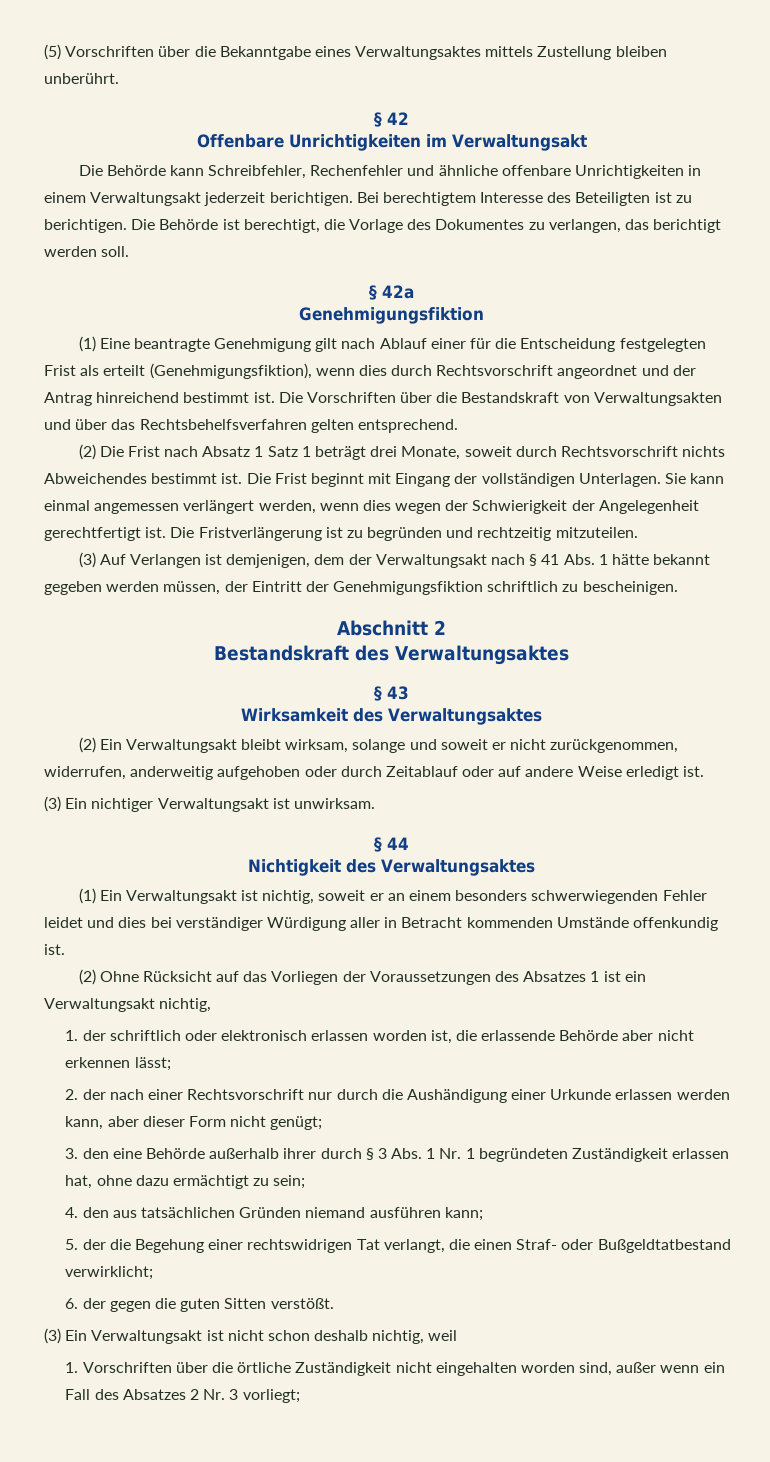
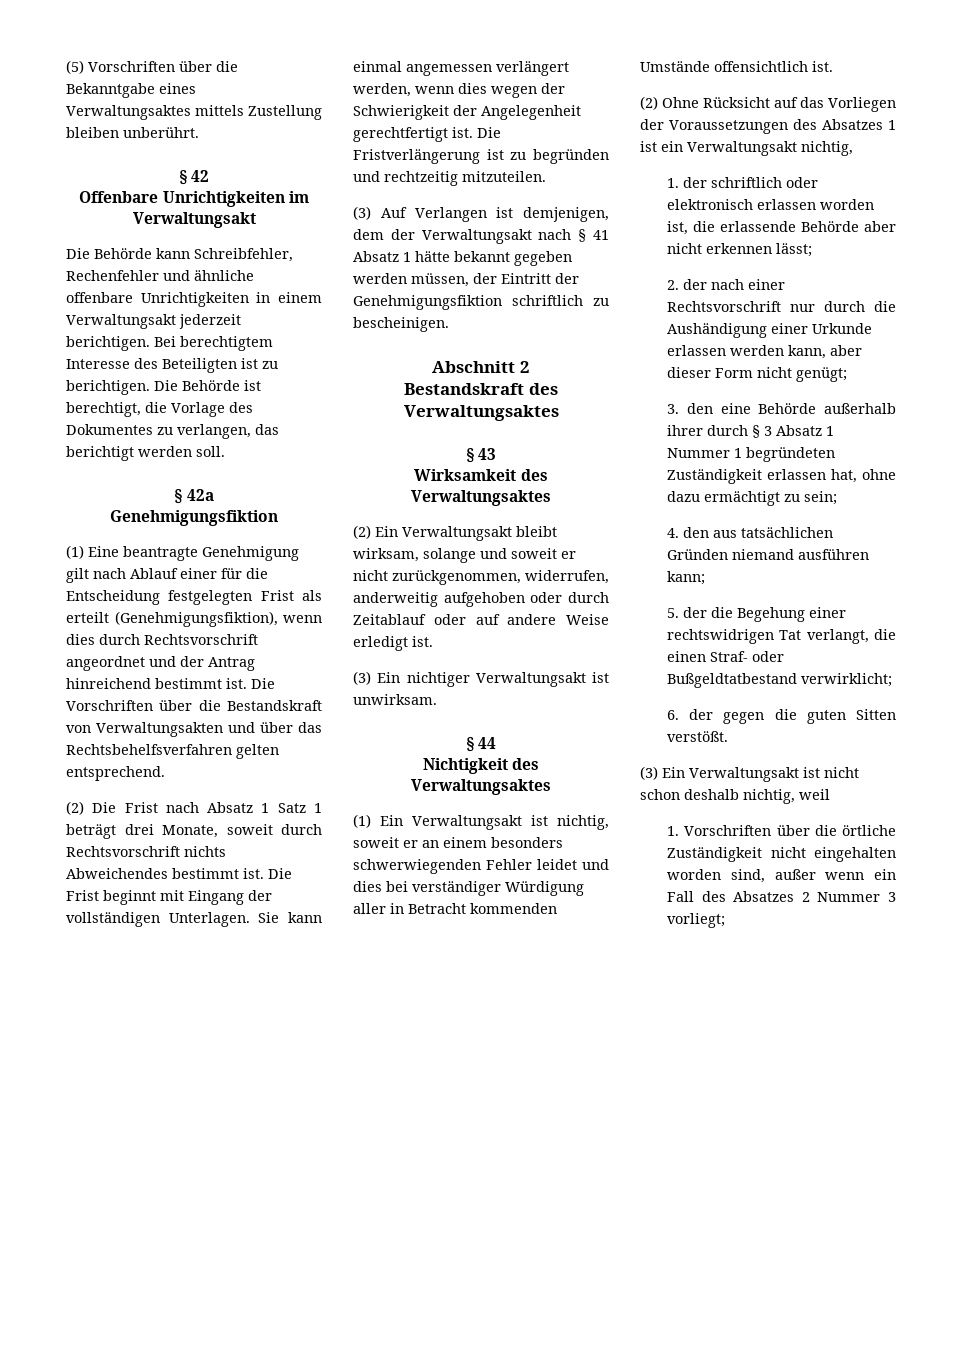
- (3) Auf Verlangen ist demjenigen, dem der Verwaltungsakt nach § 41 Abs. 1 hätte bekannt gegeben werden müssen, der Eintritt der Genehmigungsfiktion schriftlich zu bescheinigen.
+ (3) Auf Verlangen ist demjenigen, dem der Verwaltungsakt nach § 41 Absatz 1 hätte bekannt gegeben werden müssen, der Eintritt der Genehmigungsfiktion schriftlich zu bescheinigen.
- (1) Ein Verwaltungsakt ist nichtig, soweit er an einem besonders schwerwiegenden Fehler leidet und dies bei verständiger Würdigung aller in Betracht kommenden Umstände offenkundig ist.
+ (1) Ein Verwaltungsakt ist nichtig, soweit er an einem besonders schwerwiegenden Fehler leidet und dies bei verständiger Würdigung aller in Betracht kommenden Umstände offensichtlich ist.
- 3. den eine Behörde außerhalb ihrer durch § 3 Abs. 1 Nr. 1 begründeten Zuständigkeit erlassen hat, ohne dazu ermächtigt zu sein;
+ 3. den eine Behörde außerhalb ihrer durch § 3 Absatz 1 Nummer 1 begründeten Zuständigkeit erlassen hat, ohne dazu ermächtigt zu sein;
- 1. Vorschriften über die örtliche Zuständigkeit nicht eingehalten worden sind, außer wenn ein Fall des Absatzes 2 Nr. 3 vorliegt;
+ 1. Vorschriften über die örtliche Zuständigkeit nicht eingehalten worden sind, außer wenn ein Fall des Absatzes 2 Nummer 3 vorliegt;

